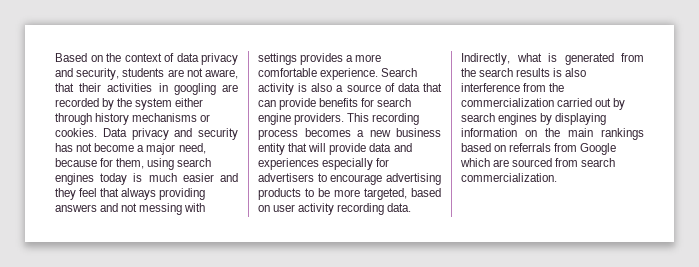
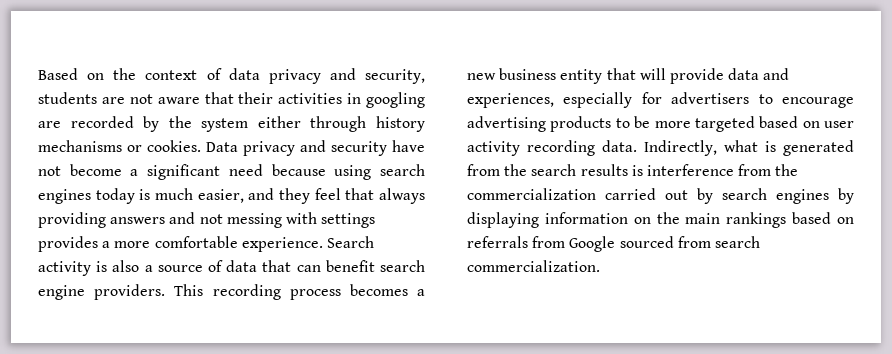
- Based on the context of data privacy and security, students are not aware, that their activities in googling are recorded by the system either through history mechanisms or cookies.
+ Based on the context of data privacy and security, students are not aware that their activities in googling are recorded by the system either through history mechanisms or cookies.
- Data privacy and security has not become a major need, because for them, using search engines today is much easier and they feel that always providing answers and not messing with settings provides a more comfortable experience.
+ Data privacy and security have not become a significant need because using search engines today is much easier, and they feel that always providing answers and not messing with settings provides a more comfortable experience.
- Search activity is also a source of data that can provide benefits for search engine providers.
+ Search activity is also a source of data that can benefit search engine providers.
- This recording process becomes a new business entity that will provide data and experiences especially for advertisers to encourage advertising products to be more targeted, based on user activity recording data.
+ This recording process becomes a new business entity that will provide data and experiences, especially for advertisers to encourage advertising products to be more targeted based on user activity recording data.
- Indirectly, what is generated from the search results is also interference from the commercialization carried out by search engines by displaying information on the main rankings based on referrals from Google which are sourced from search commercialization.
+ Indirectly, what is generated from the search results is interference from the commercialization carried out by search engines by displaying information on the main rankings based on referrals from Google sourced from search commercialization.

